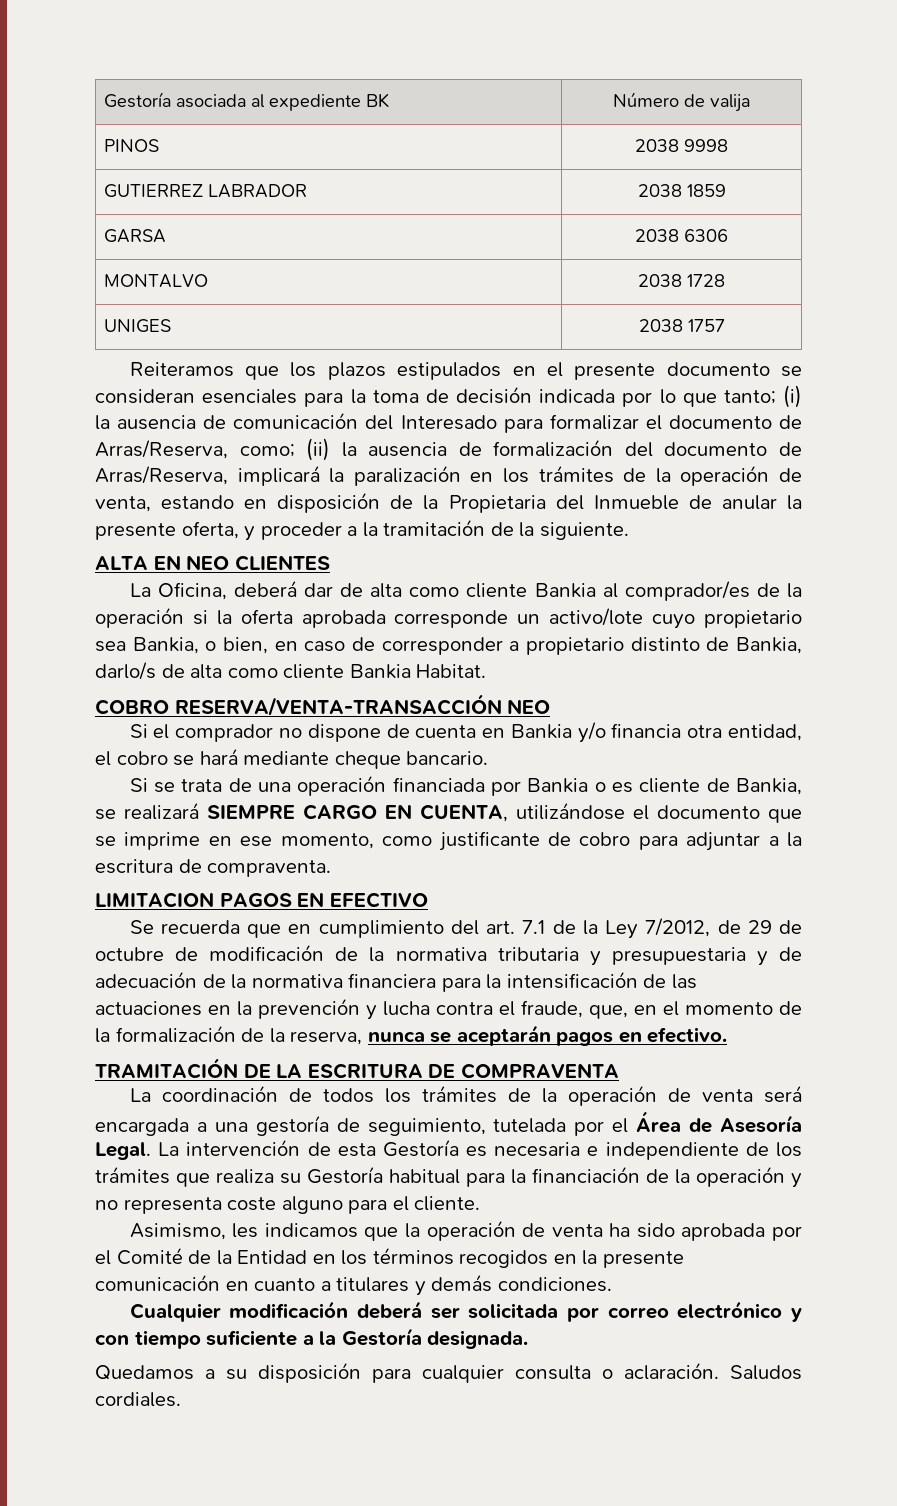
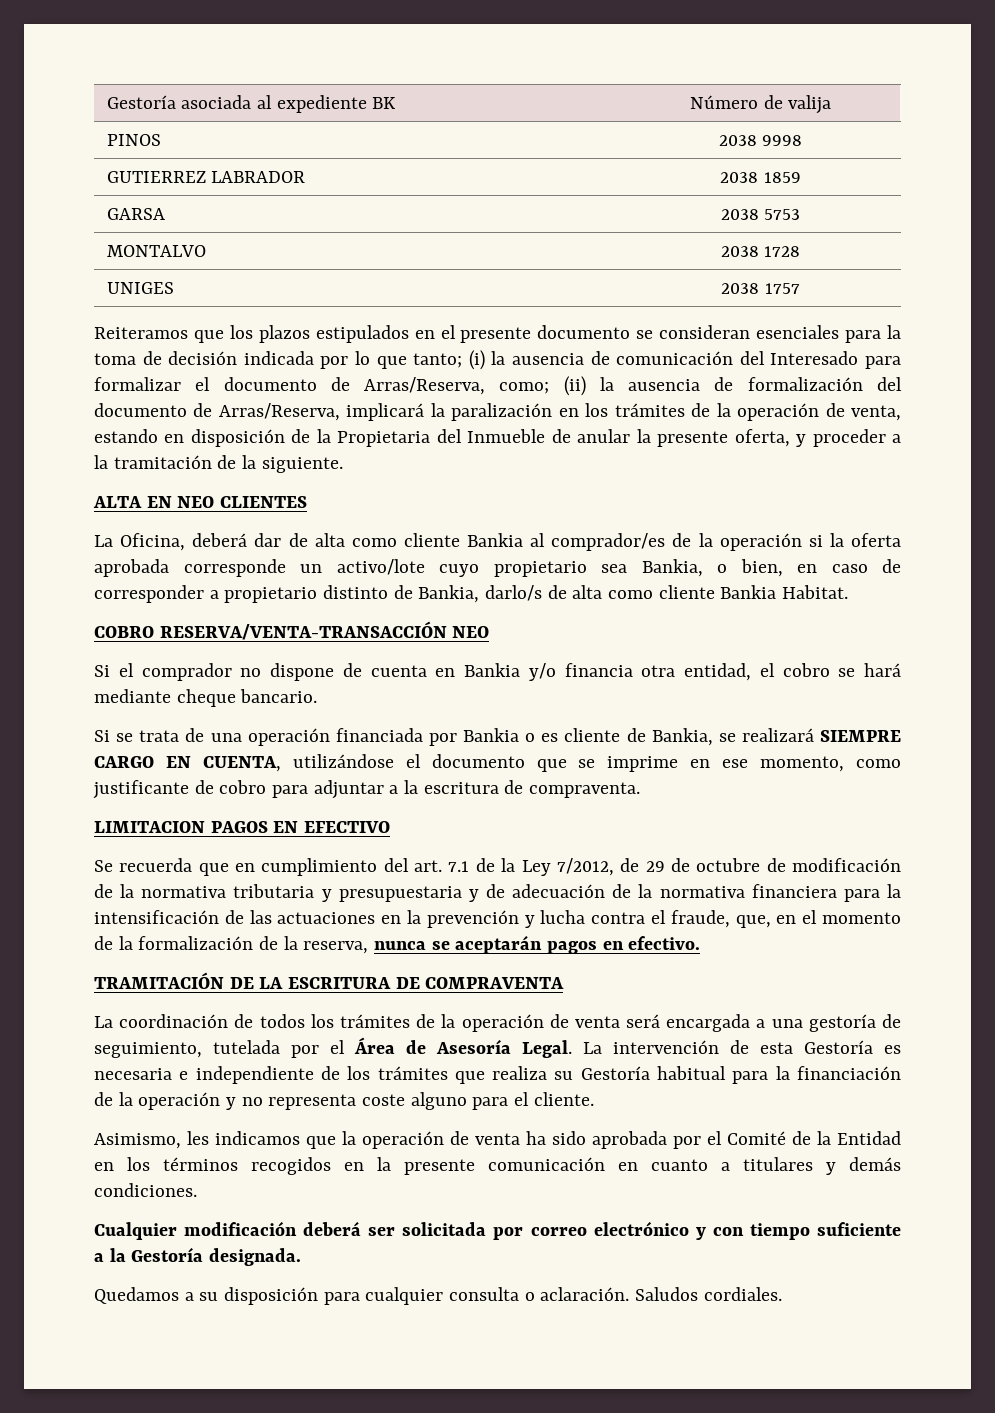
- GARSA | 2038 6306
+ GARSA | 2038 5753

